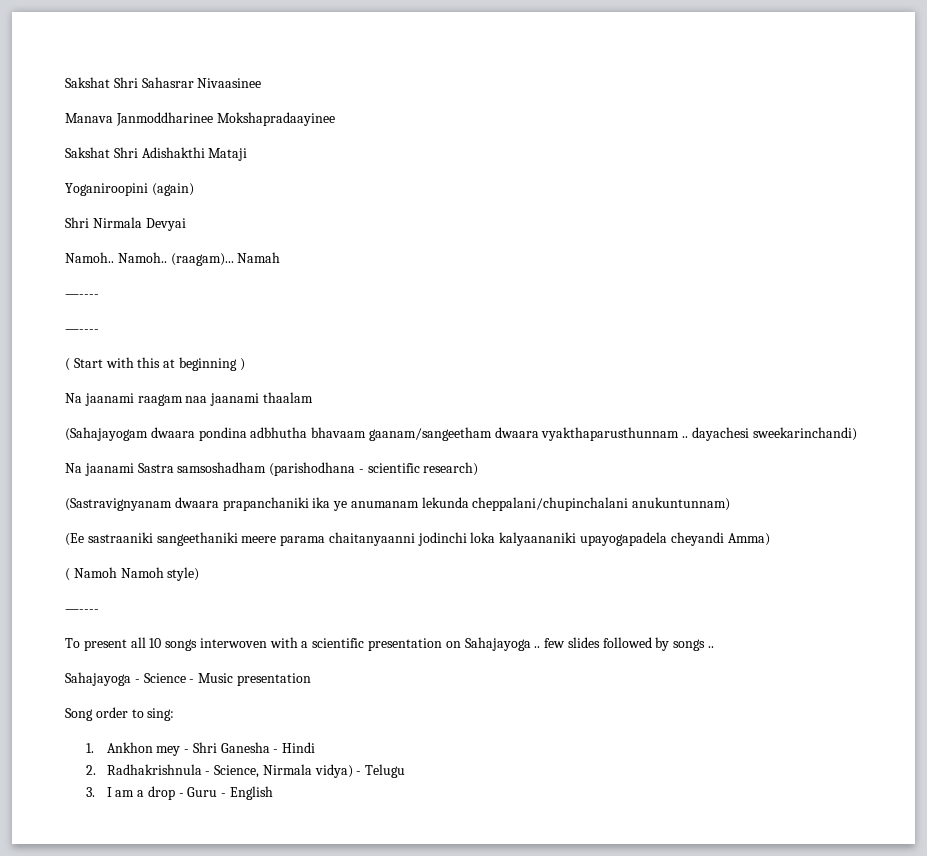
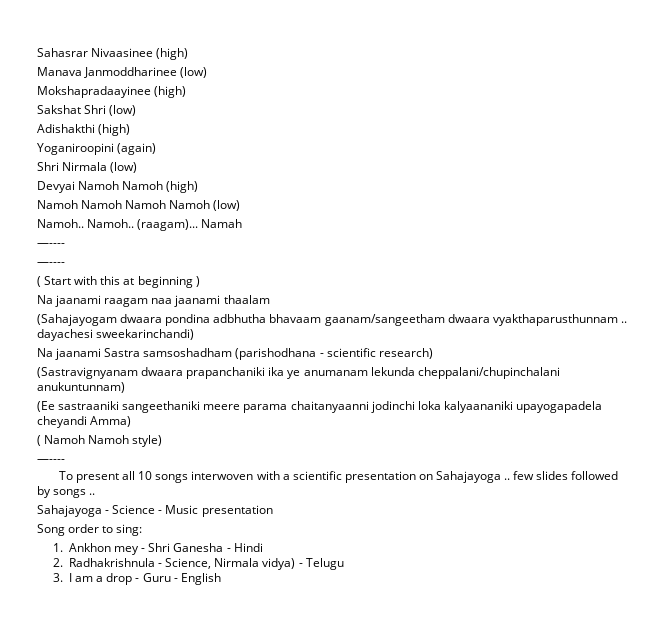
- Sakshat Shri Sahasrar Nivaasinee
+ Sahasrar Nivaasinee (high)
- Manava Janmoddharinee Mokshapradaayinee
- Sakshat Shri Adishakthi Mataji
+ Manava Janmoddharinee (low)
+ Mokshapradaayinee (high)
+ Sakshat Shri (low)
+ Adishakthi (high)
- Shri Nirmala Devyai
+ Shri Nirmala (low)
+ Devyai Namoh Namoh (high)
+ Namoh Namoh Namoh Namoh (low)

